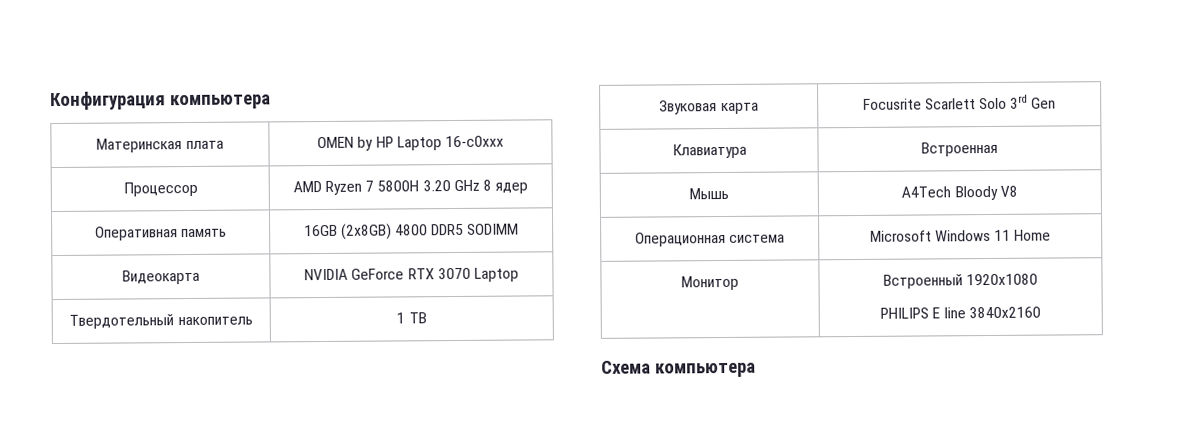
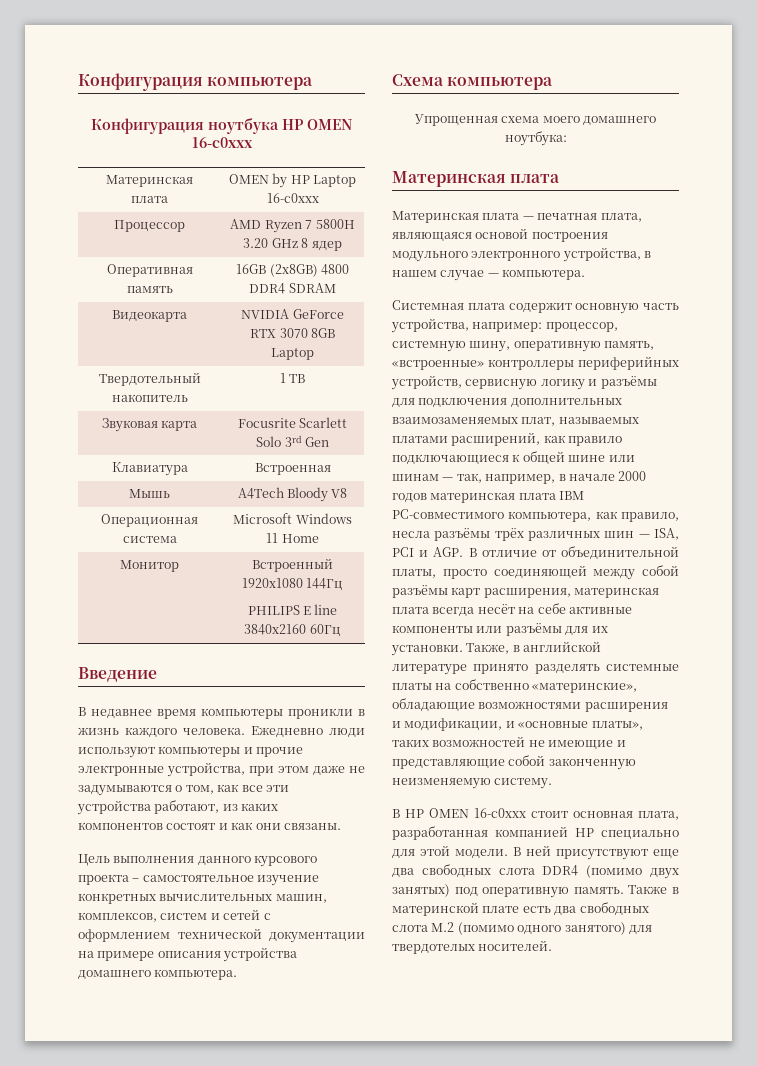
+ Конфигурация ноутбука HP OMEN 16-c0xxx
- Оперативная память | 16GB (2x8GB) 4800 DDR5 SODIMM
+ Оперативная память | 16GB (2x8GB) 4800 DDR4 SDRAM
- Видеокарта | NVIDIA GeForce RTX 3070 Laptop
+ Видеокарта | NVIDIA GeForce RTX 3070 8GB Laptop
- Монитор | Встроенный 1920х1080
- PHILIPS E line 3840x2160
+ Монитор | Встроенный 1920х1080 144Гц
+ PHILIPS E line 3840x2160 60Гц
+ Введение
+ В недавнее время компьютеры проникли в жизнь каждого человека. Ежедневно люди используют компьютеры и прочие электронные устройства, при этом даже не задумываются о том, как все эти устройства работают, из каких компонентов состоят и как они связаны.
+ Цель выполнения данного курсового проекта – самостоятельное изучение конкретных вычислительных машин, комплексов, систем и сетей с оформлением технической документации на примере описания устройства домашнего компьютера.
  Схема компьютера
+ Упрощенная схема моего домашнего ноутбука:
+ Материнская плата
+ Материнская плата — печатная плата, являющаяся основой построения модульного электронного устройства, в нашем случае — компьютера.
+ Системная плата содержит основную часть устройства, например: процессор, системную шину, оперативную память, «встроенные» контроллеры периферийных устройств, сервисную логику и разъёмы для подключения дополнительных взаимозаменяемых плат, называемых платами расширений, как правило подключающиеся к общей шине или шинам — так, например, в начале 2000 годов материнская плата IBM PC-совместимого компьютера, как правило, несла разъёмы трёх различных шин — ISA, PCI и AGP. В отличие от объединительной платы, просто соединяющей между собой разъёмы карт расширения, материнская плата всегда несёт на себе активные компоненты или разъёмы для их установки. Также, в английской литературе принято разделять системные платы на собственно «материнские», обладающие возможностями расширения и модификации, и «основные платы», таких возможностей не имеющие и представляющие собой законченную неизменяемую систему.
+ В HP OMEN 16-c0xxx стоит основная плата, разработанная компанией HP специально для этой модели. В ней присутствуют еще два свободных слота DDR4 (помимо двух занятых) под оперативную память. Также в материнской плате есть два свободных слота M.2 (помимо одного занятого) для твердотелых носителей.

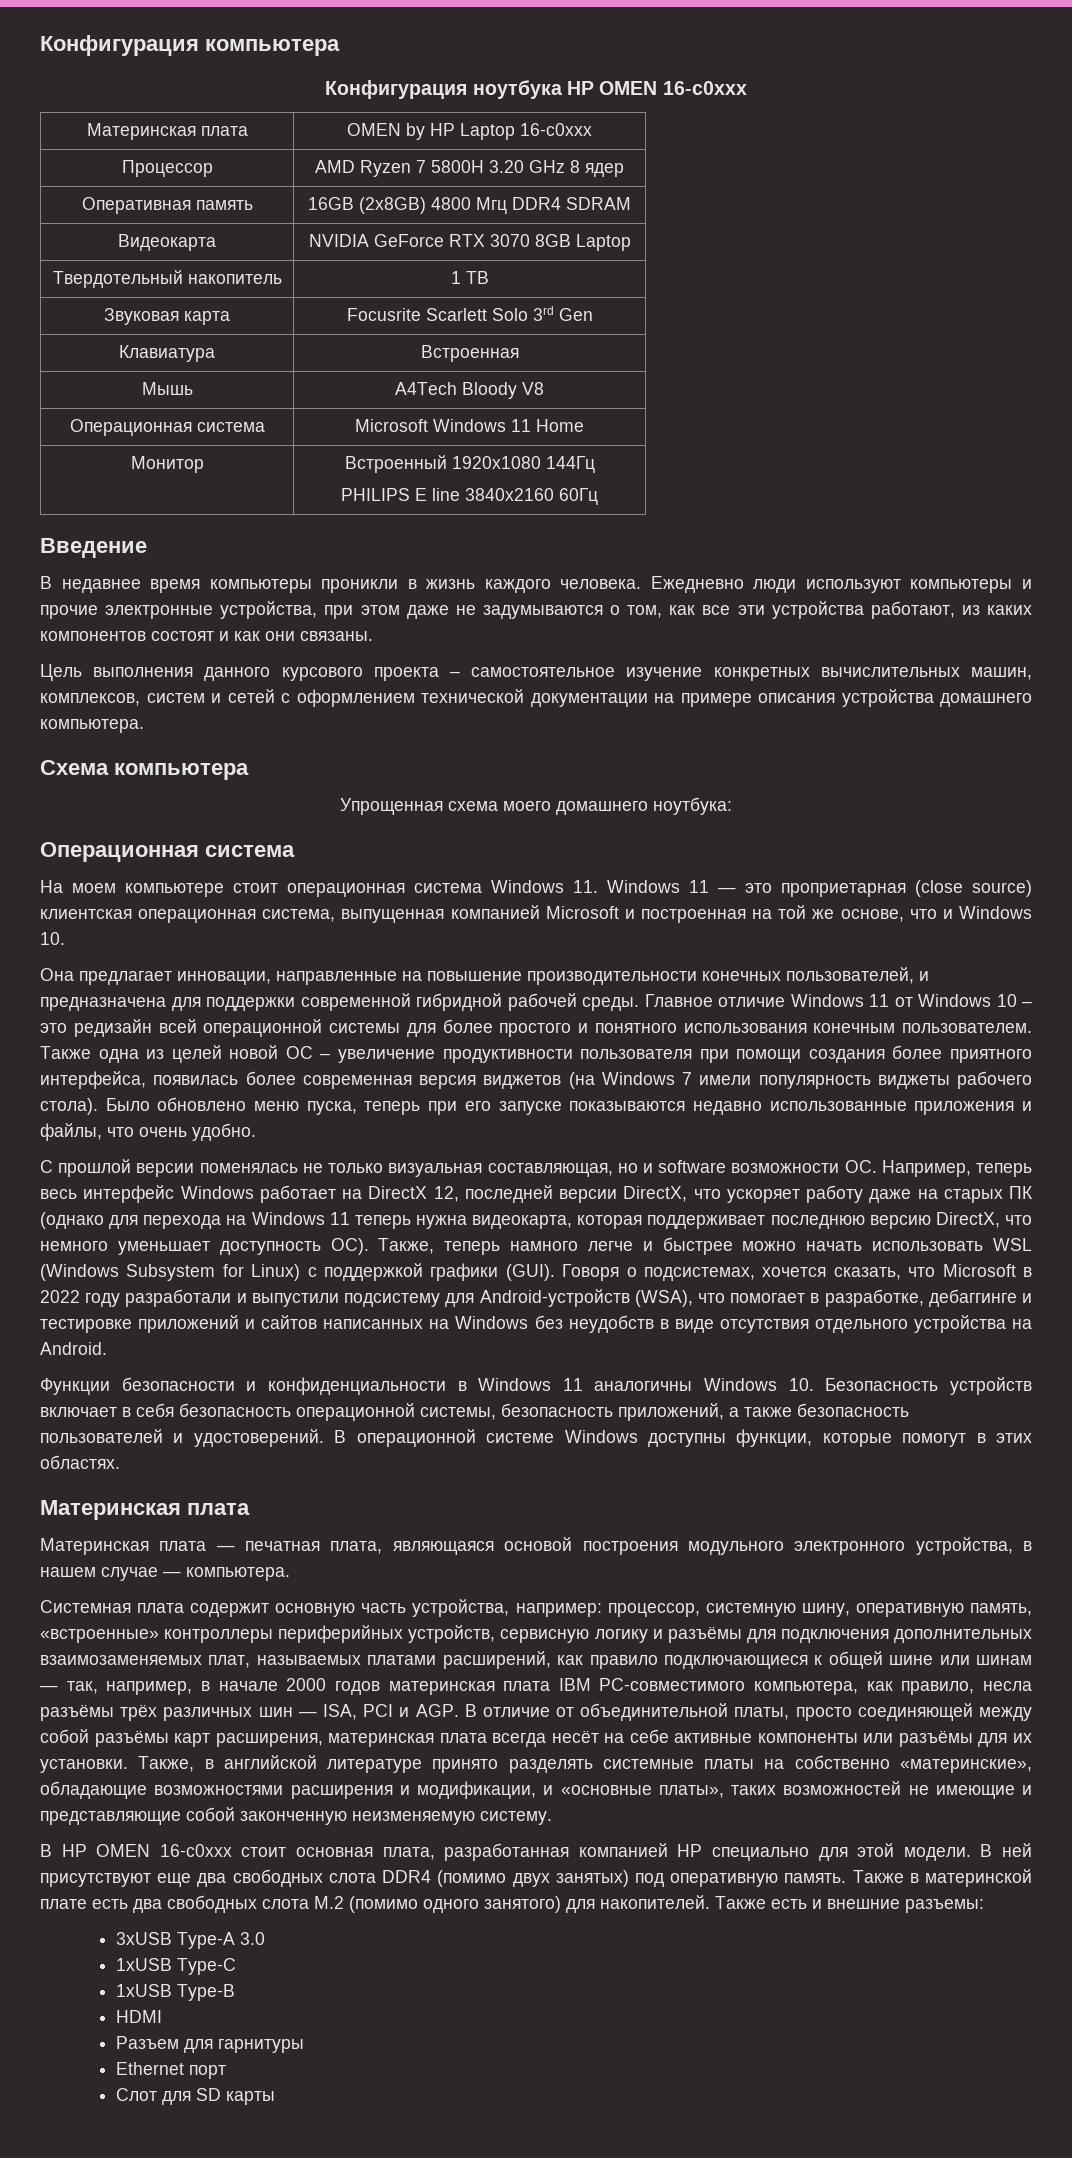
- Оперативная память | 16GB (2x8GB) 4800 DDR4 SDRAM
+ Оперативная память | 16GB (2x8GB) 4800 Мгц DDR4 SDRAM
  Упрощенная схема моего домашнего ноутбука:
+ Операционная система
+ На моем компьютере стоит операционная система Windows 11. Windows 11 — это проприетарная (close source) клиентская операционная система, выпущенная компанией Microsoft и построенная на той же основе, что и Windows 10.
+ Она предлагает инновации, направленные на повышение производительности конечных пользователей, и предназначена для поддержки современной гибридной рабочей среды. Главное отличие Windows 11 от Windows 10 – это редизайн всей операционной системы для более простого и понятного использования конечным пользователем. Также одна из целей новой ОС – увеличение продуктивности пользователя при помощи создания более приятного интерфейса, появилась более современная версия виджетов (на Windows 7 имели популярность виджеты рабочего стола). Было обновлено меню пуска, теперь при его запуске показываются недавно использованные приложения и файлы, что очень удобно.
+ С прошлой версии поменялась не только визуальная составляющая, но и software возможности ОС. Например, теперь весь интерфейс Windows работает на DirectX 12, последней версии DirectX, что ускоряет работу даже на старых ПК (однако для перехода на Windows 11 теперь нужна видеокарта, которая поддерживает последнюю версию DirectX, что немного уменьшает доступность ОС). Также, теперь намного легче и быстрее можно начать использовать WSL (Windows Subsystem for Linux) с поддержкой графики (GUI). Говоря о подсистемах, хочется сказать, что Microsoft в 2022 году разработали и выпустили подсистему для Android-устройств (WSA), что помогает в разработке, дебаггинге и тестировке приложений и сайтов написанных на Windows без неудобств в виде отсутствия отдельного устройства на Android.
+ Функции безопасности и конфиденциальности в Windows 11 аналогичны Windows 10. Безопасность устройств включает в себя безопасность операционной системы, безопасность приложений, а также безопасность пользователей и удостоверений. В операционной системе Windows доступны функции, которые помогут в этих областях.
- Также в материнской плате есть два свободных слота M.2 (помимо одного занятого) для твердотелых носителей.
+ Также в материнской плате есть два свободных слота M.2 (помимо одного занятого) для накопителей. Также есть и внешние разъемы:
+ 3xUSB Type-A 3.0
+ 1xUSB Type-C
+ 1xUSB Type-B
+ HDMI
+ Разъем для гарнитуры
+ Ethernet порт
+ Слот для SD карты

